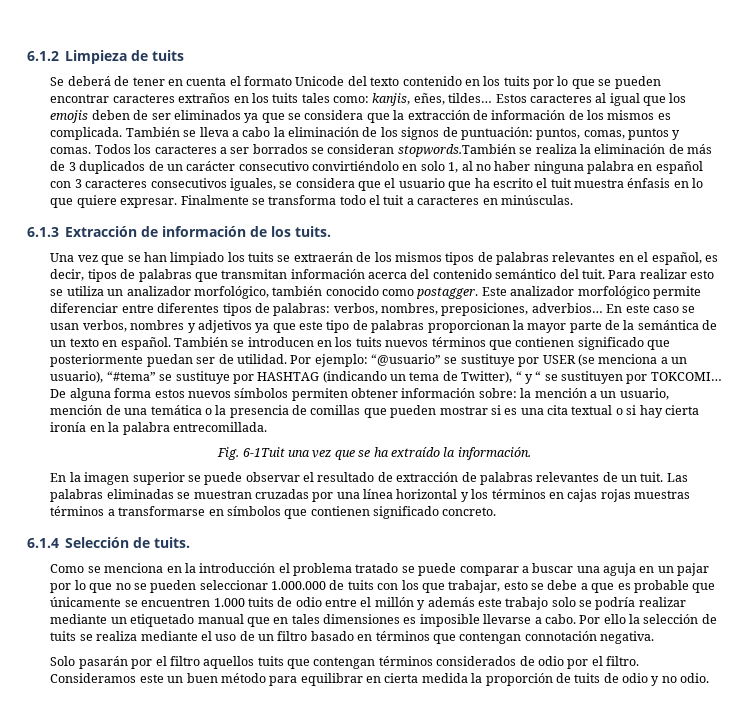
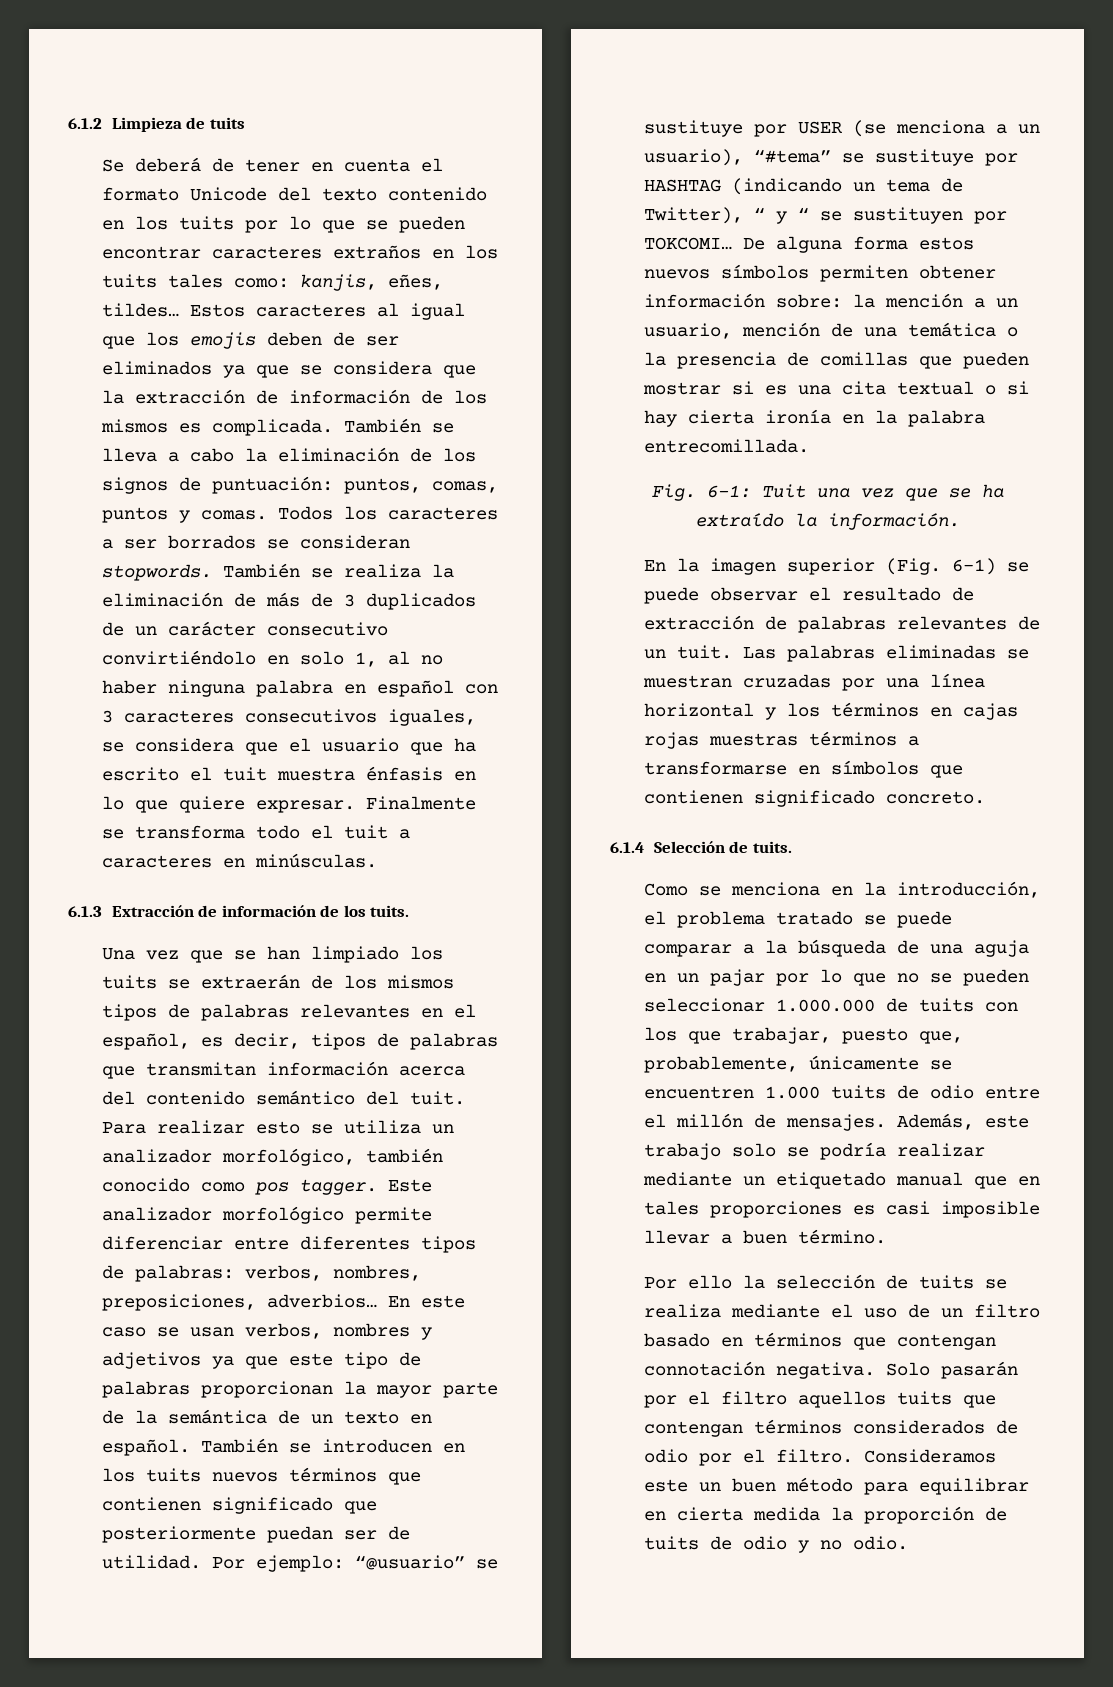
- Todos los caracteres a ser borrados se consideran stopwords.También se realiza la eliminación de más de 3 duplicados de un carácter consecutivo convirtiéndolo en solo 1, al no haber ninguna palabra en español con 3 caracteres consecutivos iguales, se considera que el usuario que ha escrito el tuit muestra énfasis en lo que quiere expresar.
+ Todos los caracteres a ser borrados se consideran stopwords. También se realiza la eliminación de más de 3 duplicados de un carácter consecutivo convirtiéndolo en solo 1, al no haber ninguna palabra en español con 3 caracteres consecutivos iguales, se considera que el usuario que ha escrito el tuit muestra énfasis en lo que quiere expresar.
- Para realizar esto se utiliza un analizador morfológico, también conocido como postagger.
+ Para realizar esto se utiliza un analizador morfológico, también conocido como pos tagger.
- Fig. 6-1Tuit una vez que se ha extraído la información.
+ Fig. 6-1: Tuit una vez que se ha extraído la información.
- En la imagen superior se puede observar el resultado de extracción de palabras relevantes de un tuit.
+ En la imagen superior (Fig. 6-1) se puede observar el resultado de extracción de palabras relevantes de un tuit.
- Como se menciona en la introducción el problema tratado se puede comparar a buscar una aguja en un pajar por lo que no se pueden seleccionar 1.000.000 de tuits con los que trabajar, esto se debe a que es probable que únicamente se encuentren 1.000 tuits de odio entre el millón y además este trabajo solo se podría realizar mediante un etiquetado manual que en tales dimensiones es imposible llevarse a cabo. Por ello la selección de tuits se realiza mediante el uso de un filtro basado en términos que contengan connotación negativa.
- Solo pasarán por el filtro aquellos tuits que contengan términos considerados de odio por el filtro.
+ Como se menciona en la introducción, el problema tratado se puede comparar a la búsqueda de una aguja en un pajar por lo que no se pueden seleccionar 1.000.000 de tuits con los que trabajar, puesto que, probablemente, únicamente se encuentren 1.000 tuits de odio entre el millón de mensajes. Además, este trabajo solo se podría realizar mediante un etiquetado manual que en tales proporciones es casi imposible llevar a buen término.
+ Por ello la selección de tuits se realiza mediante el uso de un filtro basado en términos que contengan connotación negativa. Solo pasarán por el filtro aquellos tuits que contengan términos considerados de odio por el filtro.

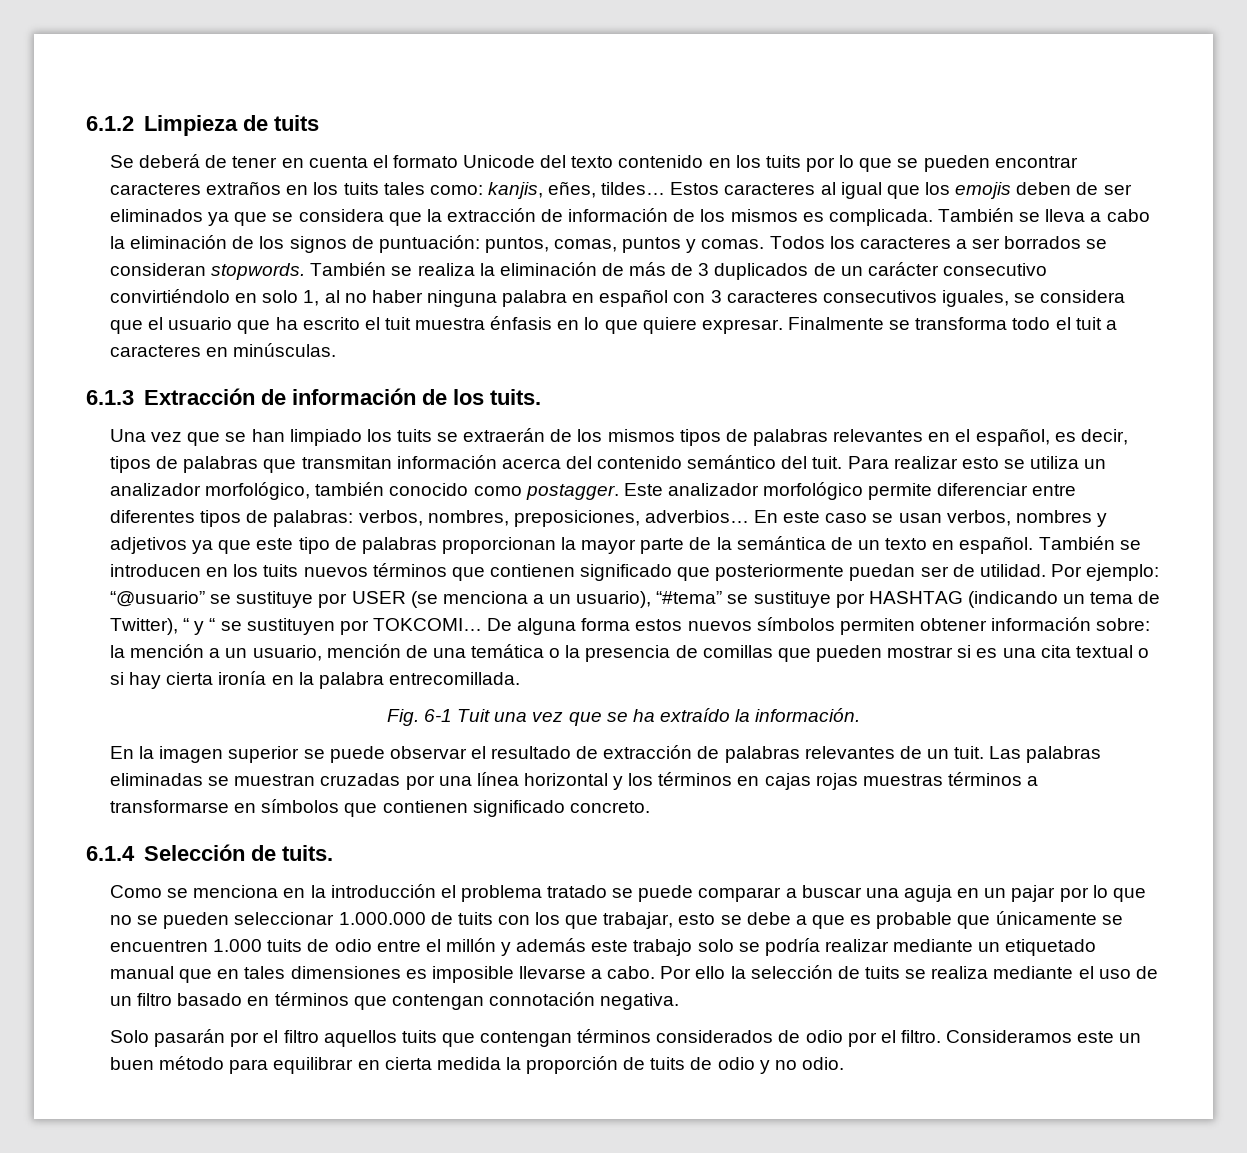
- Para realizar esto se utiliza un analizador morfológico, también conocido como pos tagger.
+ Para realizar esto se utiliza un analizador morfológico, también conocido como postagger.
- Fig. 6-1: Tuit una vez que se ha extraído la información.
+ Fig. 6-1 Tuit una vez que se ha extraído la información.
- En la imagen superior (Fig. 6-1) se puede observar el resultado de extracción de palabras relevantes de un tuit.
+ En la imagen superior se puede observar el resultado de extracción de palabras relevantes de un tuit.
- Como se menciona en la introducción, el problema tratado se puede comparar a la búsqueda de una aguja en un pajar por lo que no se pueden seleccionar 1.000.000 de tuits con los que trabajar, puesto que, probablemente, únicamente se encuentren 1.000 tuits de odio entre el millón de mensajes. Además, este trabajo solo se podría realizar mediante un etiquetado manual que en tales proporciones es casi imposible llevar a buen término.
- Por ello la selección de tuits se realiza mediante el uso de un filtro basado en términos que contengan connotación negativa. Solo pasarán por el filtro aquellos tuits que contengan términos considerados de odio por el filtro.
+ Como se menciona en la introducción el problema tratado se puede comparar a buscar una aguja en un pajar por lo que no se pueden seleccionar 1.000.000 de tuits con los que trabajar, esto se debe a que es probable que únicamente se encuentren 1.000 tuits de odio entre el millón y además este trabajo solo se podría realizar mediante un etiquetado manual que en tales dimensiones es imposible llevarse a cabo. Por ello la selección de tuits se realiza mediante el uso de un filtro basado en términos que contengan connotación negativa.
+ Solo pasarán por el filtro aquellos tuits que contengan términos considerados de odio por el filtro.

